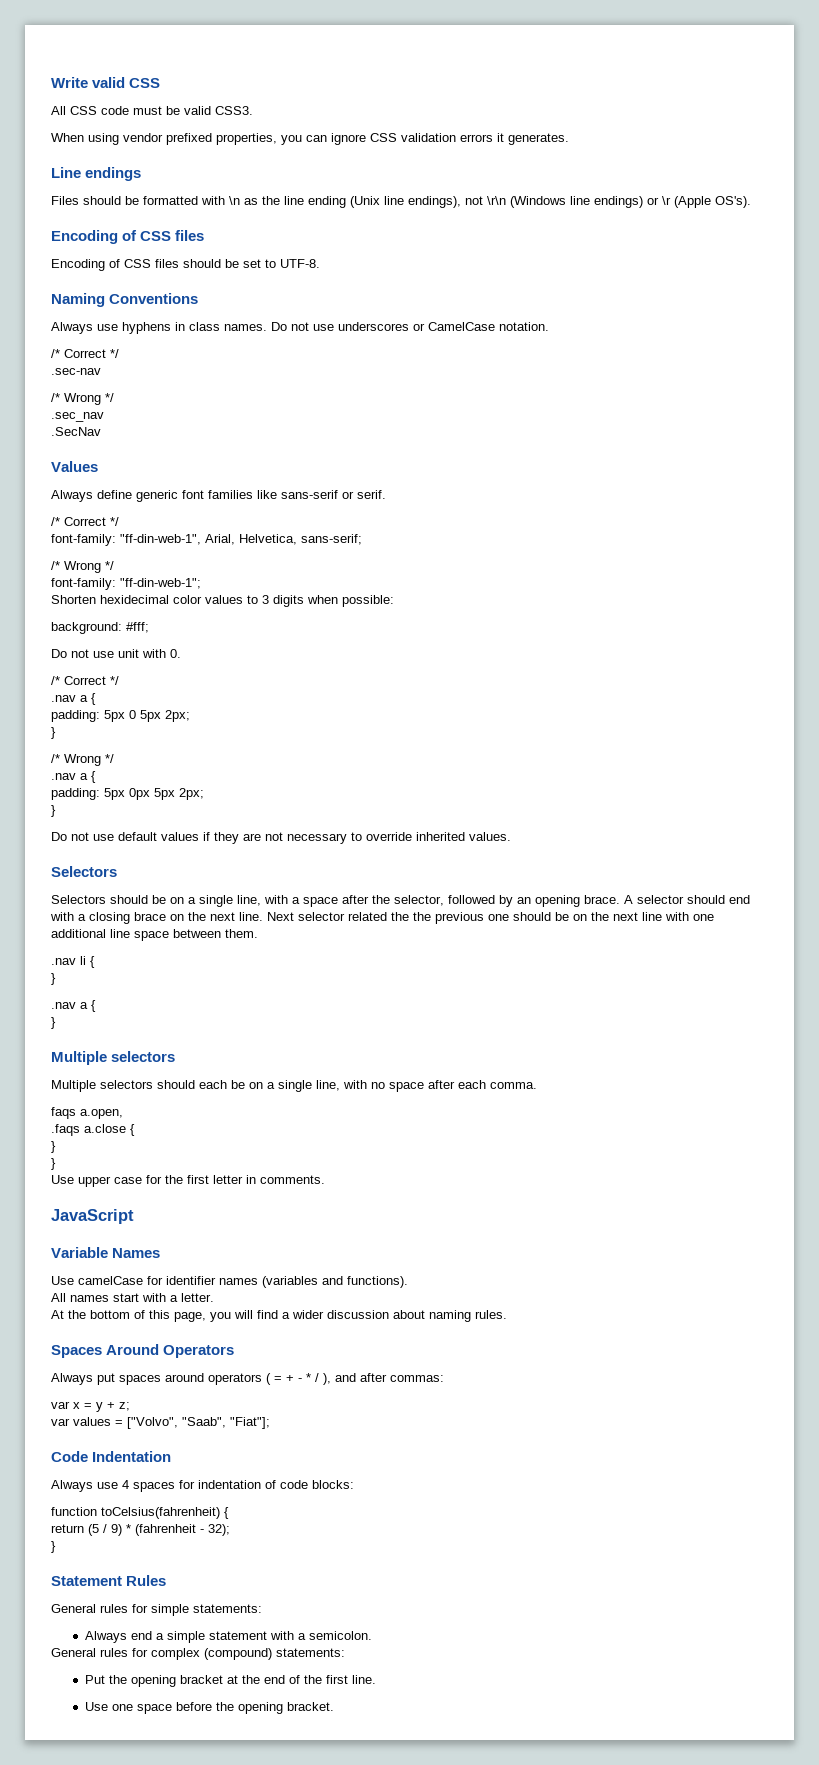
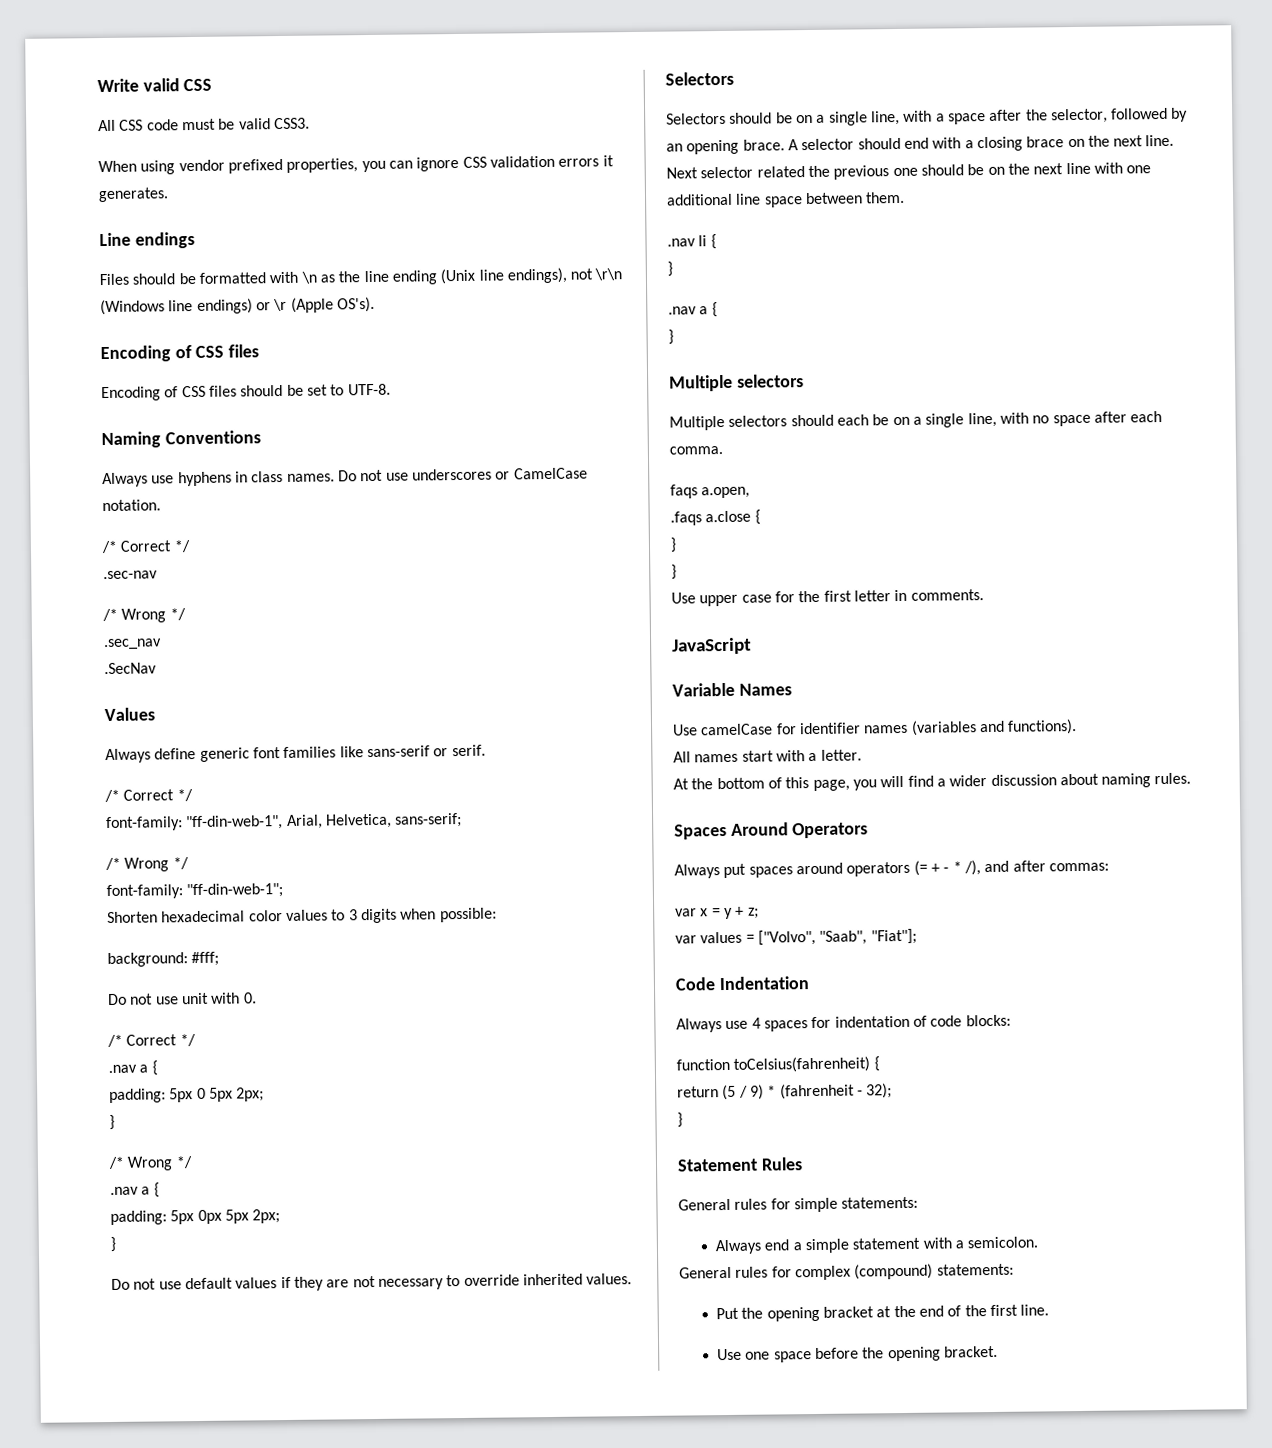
- Shorten hexidecimal color values to 3 digits when possible:
+ Shorten hexadecimal color values to 3 digits when possible:
- Next selector related the the previous one should be on the next line with one additional line space between them.
+ Next selector related the previous one should be on the next line with one additional line space between them.
- Always put spaces around operators ( = + - * / ), and after commas:
+ Always put spaces around operators (= + - * /), and after commas:

